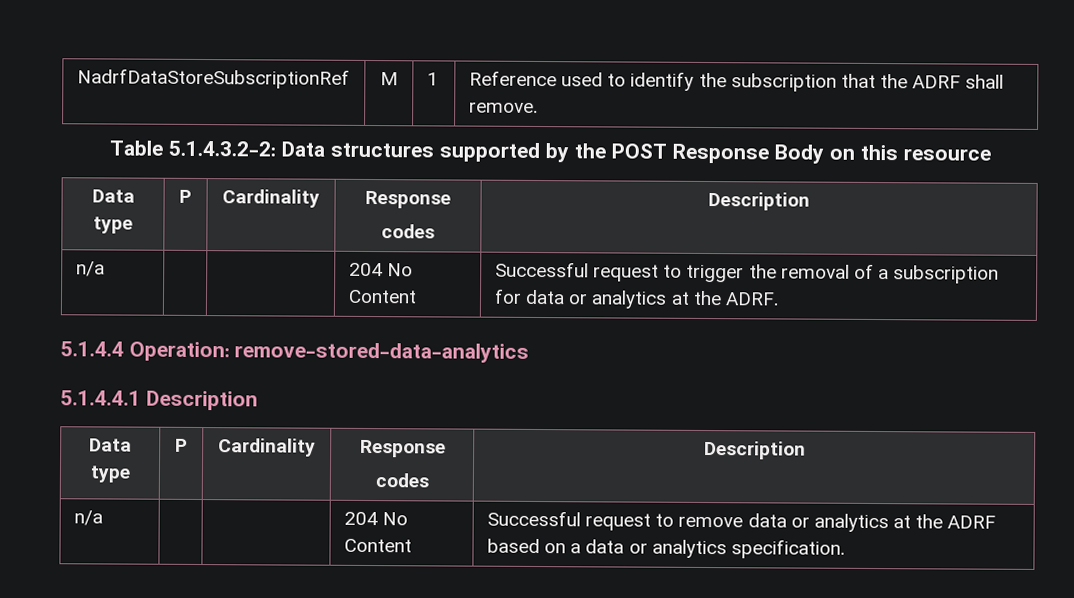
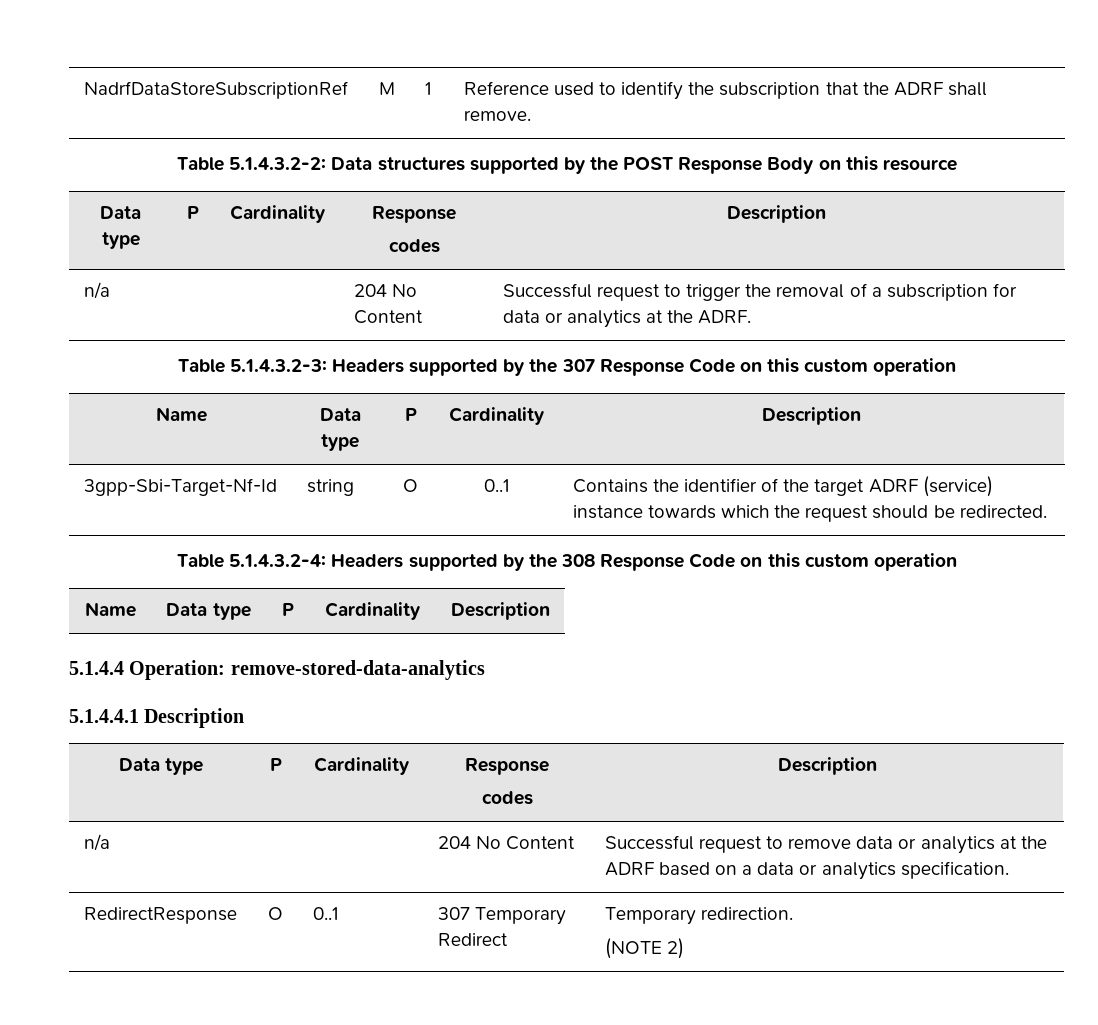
+ Table 5.1.4.3.2-3: Headers supported by the 307 Response Code on this custom operation
+ Name | Data type | P | Cardinality | Description
+ 3gpp-Sbi-Target-Nf-Id | string | O | 0..1 | Contains the identifier of the target ADRF (service) instance towards which the request should be redirected.
+ Table 5.1.4.3.2-4: Headers supported by the 308 Response Code on this custom operation
+ Name | Data type | P | Cardinality | Description
+ RedirectResponse | O | 0..1 | 307 Temporary Redirect | Temporary redirection.
+ (NOTE 2)

